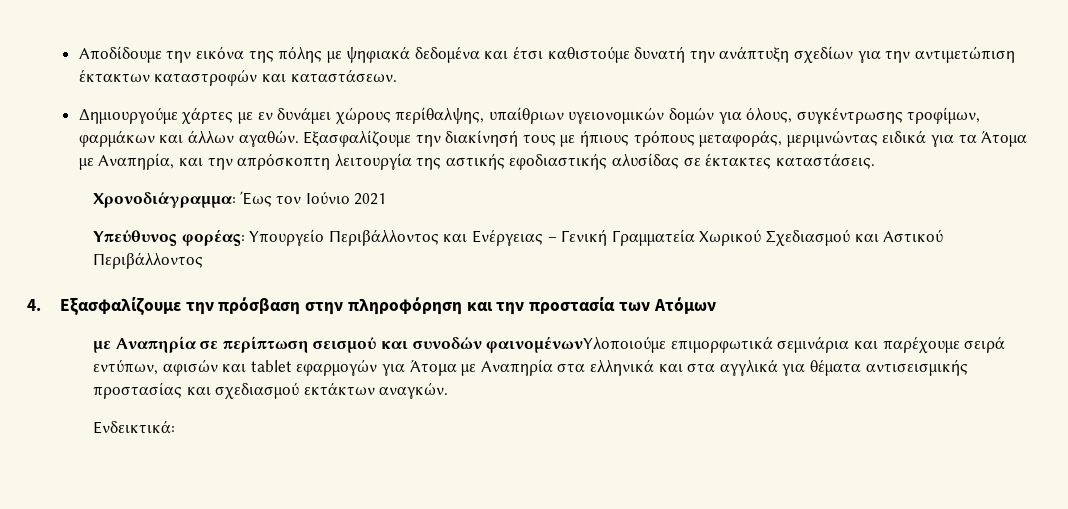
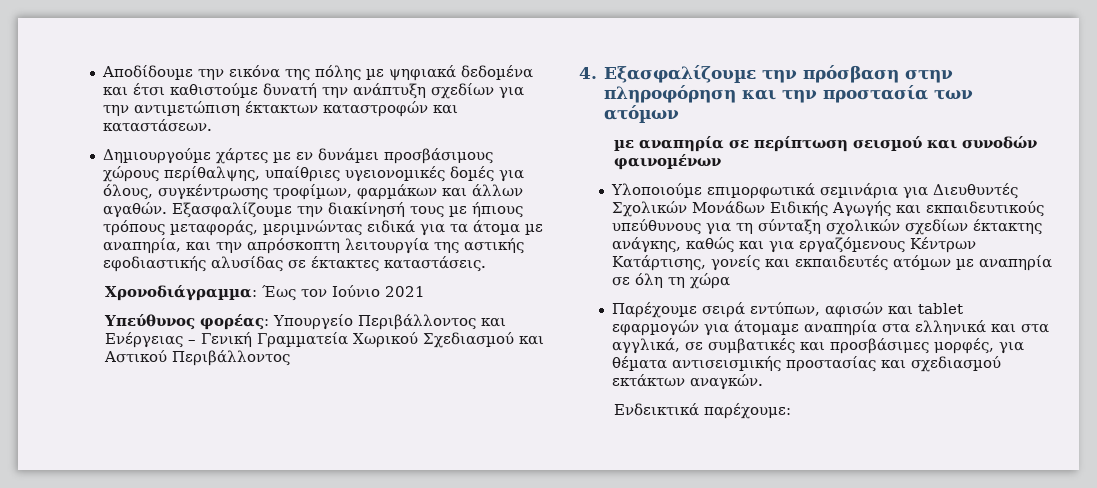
- Δηµιουργούµε χάρτες µε εν δυνάµει χώρους περίθαλψης, υπαίθριων υγειονοµικών δοµών για όλους, συγκέντρωσης τροφίµων, φαρµάκων και άλλων αγαθών.
+ Δηµιουργούµε χάρτες µε εν δυνάµει προσβάσιμους χώρους περίθαλψης, υπαίθριες υγειονοµικές δοµές για όλους, συγκέντρωσης τροφίµων, φαρµάκων και άλλων αγαθών.
- Εξασφαλίζουµε την διακίνησή τους µε ήπιους τρόπους µεταφοράς, µεριµνώντας ειδικά για τα Άτοµα µε Αναπηρία, και την απρόσκοπτη λειτουργία της αστικής εφοδιαστικής αλυσίδας σε έκτακτες καταστάσεις.
+ Εξασφαλίζουµε την διακίνησή τους µε ήπιους τρόπους µεταφοράς, µεριµνώντας ειδικά για τα άτοµα µε αναπηρία, και την απρόσκοπτη λειτουργία της αστικής εφοδιαστικής αλυσίδας σε έκτακτες καταστάσεις.
- 4. Εξασφαλίζουµε την πρόσβαση στην πληροφόρηση και την προστασία των Ατόµων
- µε Αναπηρία σε περίπτωση σεισµού και συνοδών φαινοµένωνΥλοποιούµε επιµορφωτικά σεµινάρια και παρέχουµε σειρά εντύπων, αφισών και tablet εφαρµογών για Άτομα µε Αναπηρία στα ελληνικά και στα αγγλικά για θέµατα αντισεισµικής προστασίας και σχεδιασµού εκτάκτων αναγκών.
+ 4. Εξασφαλίζουµε την πρόσβαση στην πληροφόρηση και την προστασία των ατόµων
+ µε αναπηρία σε περίπτωση σεισµού και συνοδών φαινοµένων
+ Υλοποιούµε επιµορφωτικά σεµινάρια για Διευθυντές Σχολικών Μονάδων Ειδικής Αγωγής και εκπαιδευτικούς υπεύθυνους για τη σύνταξη σχολικών σχεδίων έκτακτης ανάγκης, καθώς και για εργαζόµενους Κέντρων Κατάρτισης, γονείς και εκπαιδευτές ατόµων µε αναπηρία σε όλη τη χώρα
+ Παρέχουµε σειρά εντύπων, αφισών και tablet εφαρµογών για άτομαµε αναπηρία στα ελληνικά και στα αγγλικά, σε συμβατικές και προσβάσιμες μορφές, για θέµατα αντισεισµικής προστασίας και σχεδιασµού εκτάκτων αναγκών.
- Ενδεικτικά:
+ Ενδεικτικά παρέχουμε:

